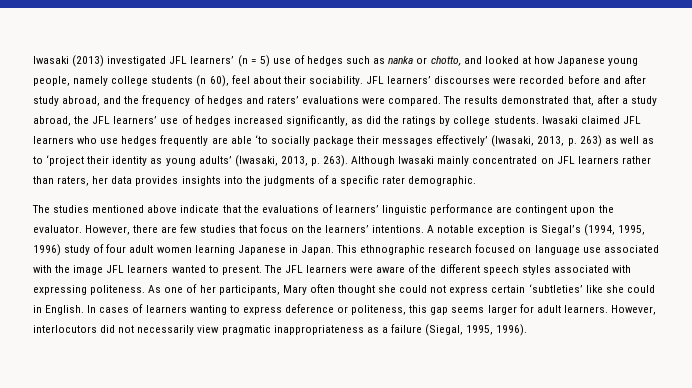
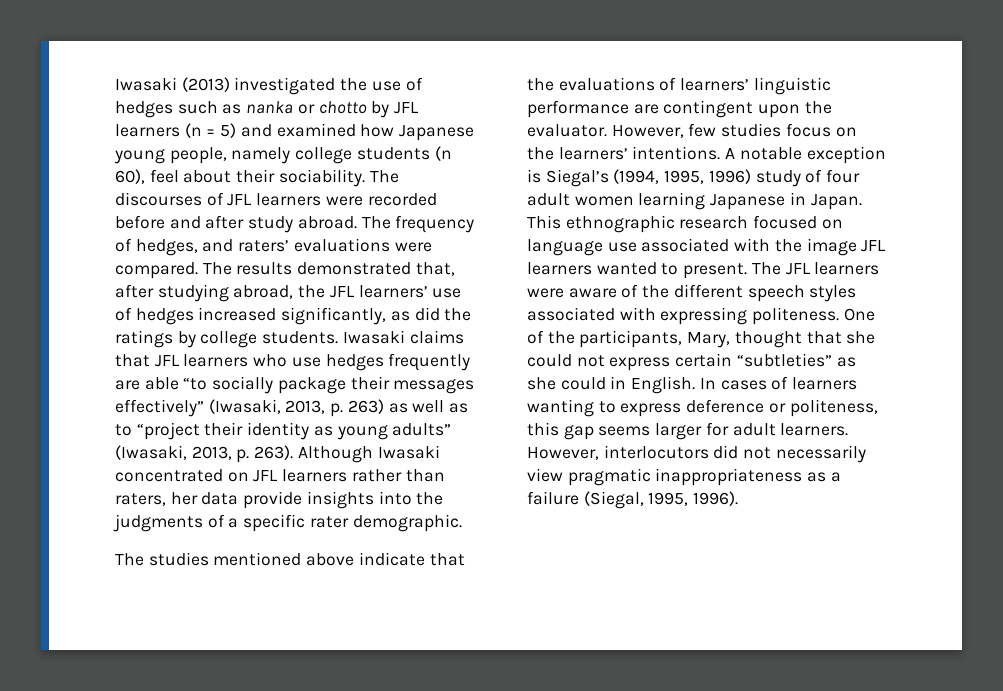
- Iwasaki (2013) investigated JFL learners’ (n = 5) use of hedges such as nanka or chotto, and looked at how Japanese young people, namely college students (n 60), feel about their sociability.
+ Iwasaki (2013) investigated the use of hedges such as nanka or chotto by JFL learners (n = 5) and examined how Japanese young people, namely college students (n 60), feel about their sociability.
- JFL learners’ discourses were recorded before and after study abroad, and the frequency of hedges and raters’ evaluations were compared.
+ The discourses of JFL learners were recorded before and after study abroad. The frequency of hedges, and raters’ evaluations were compared.
- The results demonstrated that, after a study abroad, the JFL learners’ use of hedges increased significantly, as did the ratings by college students.
+ The results demonstrated that, after studying abroad, the JFL learners’ use of hedges increased significantly, as did the ratings by college students.
- Iwasaki claimed JFL learners who use hedges frequently are able ‘to socially package their messages effectively’ (Iwasaki, 2013, p. 263) as well as to ‘project their identity as young adults’ (Iwasaki, 2013, p. 263).
+ Iwasaki claims that JFL learners who use hedges frequently are able “to socially package their messages effectively” (Iwasaki, 2013, p. 263) as well as to “project their identity as young adults” (Iwasaki, 2013, p. 263).
- Although Iwasaki mainly concentrated on JFL learners rather than raters, her data provides insights into the judgments of a specific rater demographic.
+ Although Iwasaki concentrated on JFL learners rather than raters, her data provide insights into the judgments of a specific rater demographic.
- However, there are few studies that focus on the learners’ intentions.
+ However, few studies focus on the learners’ intentions.
- As one of her participants, Mary often thought she could not express certain ‘subtleties’ like she could in English.
+ One of the participants, Mary, thought that she could not express certain “subtleties” as she could in English.

